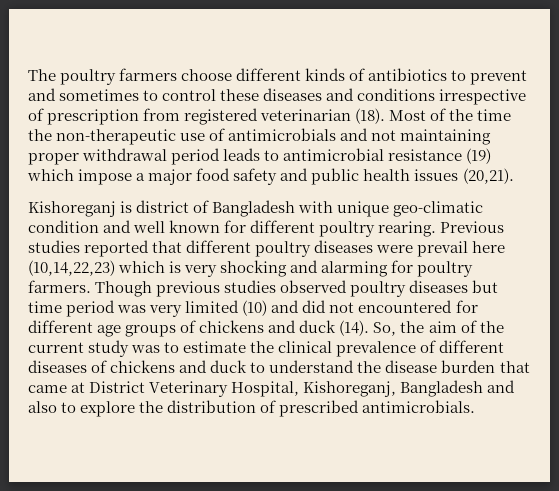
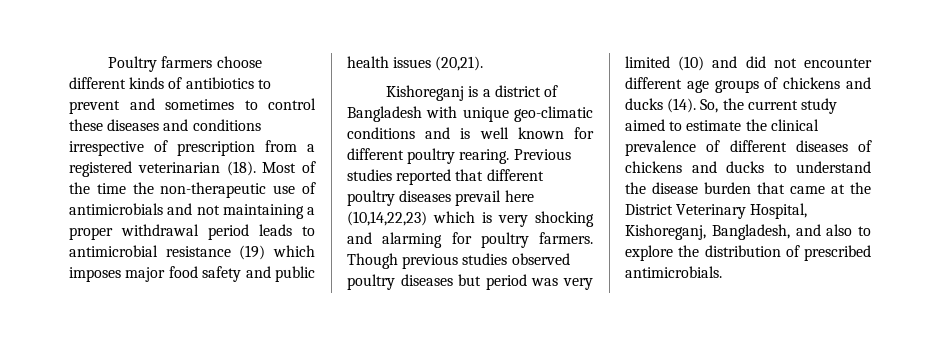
- The poultry farmers choose different kinds of antibiotics to prevent and sometimes to control these diseases and conditions irrespective of prescription from registered veterinarian (18).
+ Poultry farmers choose different kinds of antibiotics to prevent and sometimes to control these diseases and conditions irrespective of prescription from a registered veterinarian (18).
- Most of the time the non-therapeutic use of antimicrobials and not maintaining proper withdrawal period leads to antimicrobial resistance (19) which impose a major food safety and public health issues (20,21).
+ Most of the time the non-therapeutic use of antimicrobials and not maintaining a proper withdrawal period leads to antimicrobial resistance (19) which imposes major food safety and public health issues (20,21).
- Kishoreganj is district of Bangladesh with unique geo-climatic condition and well known for different poultry rearing.
+ Kishoreganj is a district of Bangladesh with unique geo-climatic conditions and is well known for different poultry rearing.
- Previous studies reported that different poultry diseases were prevail here (10,14,22,23) which is very shocking and alarming for poultry farmers.
+ Previous studies reported that different poultry diseases prevail here (10,14,22,23) which is very shocking and alarming for poultry farmers.
- Though previous studies observed poultry diseases but time period was very limited (10) and did not encountered for different age groups of chickens and duck (14).
+ Though previous studies observed poultry diseases but period was very limited (10) and did not encounter different age groups of chickens and ducks (14).
- So, the aim of the current study was to estimate the clinical prevalence of different diseases of chickens and duck to understand the disease burden that came at District Veterinary Hospital, Kishoreganj, Bangladesh and also to explore the distribution of prescribed antimicrobials.
+ So, the current study aimed to estimate the clinical prevalence of different diseases of chickens and ducks to understand the disease burden that came at the District Veterinary Hospital, Kishoreganj, Bangladesh, and also to explore the distribution of prescribed antimicrobials.

